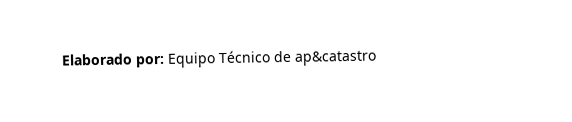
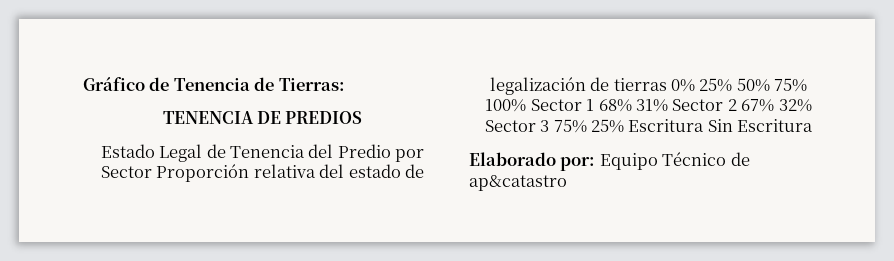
+ Gráfico de Tenencia de Tierras:
+ TENENCIA DE PREDIOS
+ Estado Legal de Tenencia del Predio por Sector Proporción relativa del estado de legalización de tierras 0% 25% 50% 75% 100% Sector 1 68% 31% Sector 2 67% 32% Sector 3 75% 25% Escritura Sin Escritura

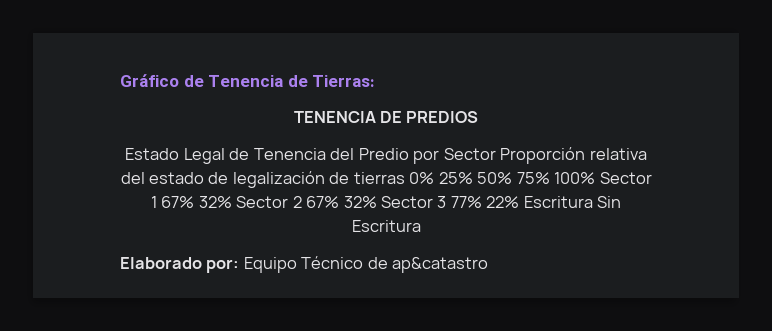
- Estado Legal de Tenencia del Predio por Sector Proporción relativa del estado de legalización de tierras 0% 25% 50% 75% 100% Sector 1 68% 31% Sector 2 67% 32% Sector 3 75% 25% Escritura Sin Escritura
+ Estado Legal de Tenencia del Predio por Sector Proporción relativa del estado de legalización de tierras 0% 25% 50% 75% 100% Sector 1 67% 32% Sector 2 67% 32% Sector 3 77% 22% Escritura Sin Escritura

